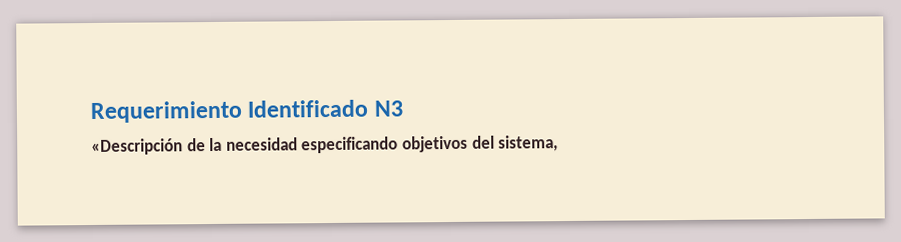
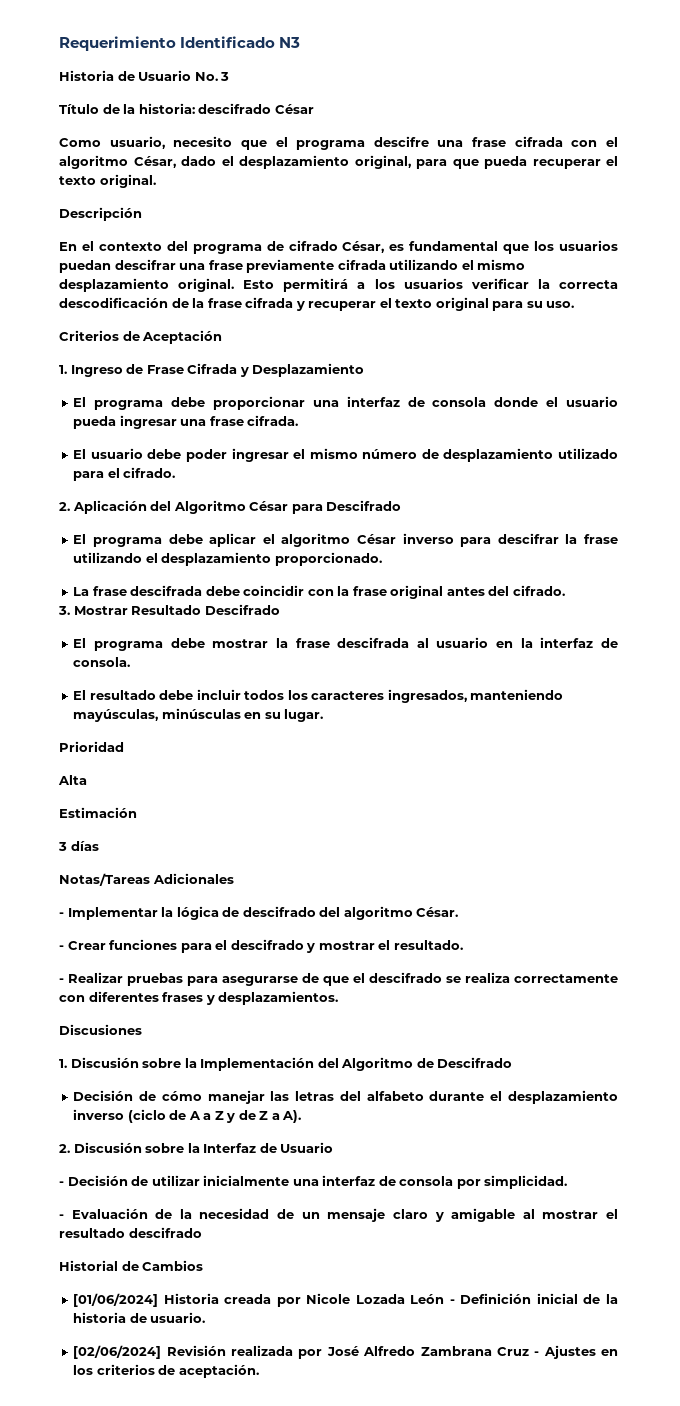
- «Descripción de la necesidad especificando objetivos del sistema,
+ Historia de Usuario No. 3
+ Título de la historia: descifrado César
+ Como usuario, necesito que el programa descifre una frase cifrada con el algoritmo César, dado el desplazamiento original, para que pueda recuperar el texto original.
+ Descripción
+ En el contexto del programa de cifrado César, es fundamental que los usuarios puedan descifrar una frase previamente cifrada utilizando el mismo desplazamiento original. Esto permitirá a los usuarios verificar la correcta descodificación de la frase cifrada y recuperar el texto original para su uso.
+ Criterios de Aceptación
+ 1. Ingreso de Frase Cifrada y Desplazamiento
+ El programa debe proporcionar una interfaz de consola donde el usuario pueda ingresar una frase cifrada.
+ El usuario debe poder ingresar el mismo número de desplazamiento utilizado para el cifrado.
+ 2. Aplicación del Algoritmo César para Descifrado
+ El programa debe aplicar el algoritmo César inverso para descifrar la frase utilizando el desplazamiento proporcionado.
+ La frase descifrada debe coincidir con la frase original antes del cifrado.
+ 3. Mostrar Resultado Descifrado
+ El programa debe mostrar la frase descifrada al usuario en la interfaz de consola.
+ El resultado debe incluir todos los caracteres ingresados, manteniendo mayúsculas, minúsculas en su lugar.
+ Prioridad
+ Alta
+ Estimación
+ 3 días
+ Notas/Tareas Adicionales
+ - Implementar la lógica de descifrado del algoritmo César.
+ - Crear funciones para el descifrado y mostrar el resultado.
+ - Realizar pruebas para asegurarse de que el descifrado se realiza correctamente con diferentes frases y desplazamientos.
+ Discusiones
+ 1. Discusión sobre la Implementación del Algoritmo de Descifrado
+ Decisión de cómo manejar las letras del alfabeto durante el desplazamiento inverso (ciclo de A a Z y de Z a A).
+ 2. Discusión sobre la Interfaz de Usuario
+ - Decisión de utilizar inicialmente una interfaz de consola por simplicidad.
+ - Evaluación de la necesidad de un mensaje claro y amigable al mostrar el resultado descifrado
+ Historial de Cambios
+ [01/06/2024] Historia creada por Nicole Lozada León - Definición inicial de la historia de usuario.
+ [02/06/2024] Revisión realizada por José Alfredo Zambrana Cruz - Ajustes en los criterios de aceptación.

